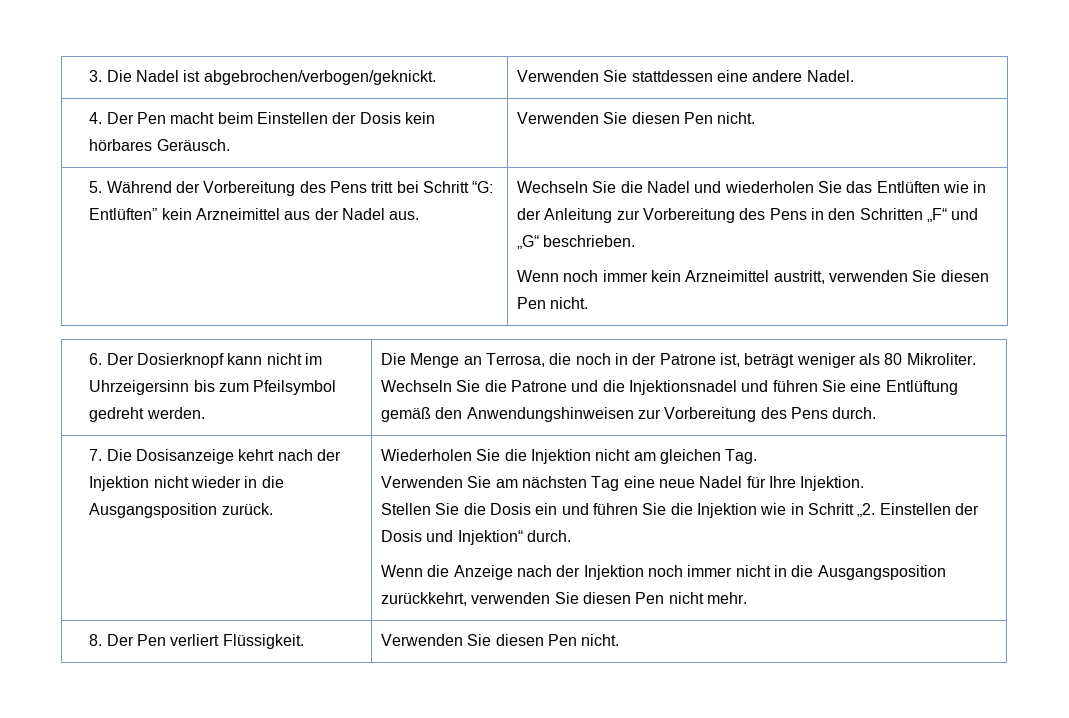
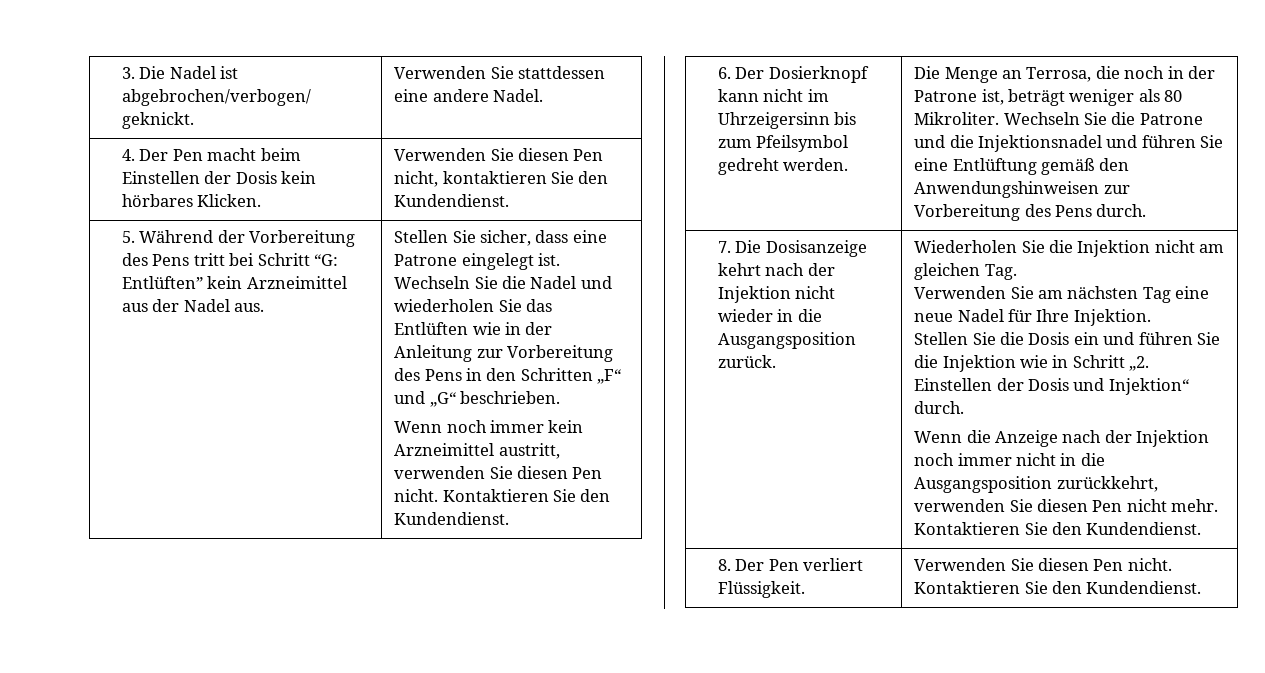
- 4. Der Pen macht beim Einstellen der Dosis kein hörbares Geräusch. | Verwenden Sie diesen Pen nicht.
+ 4. Der Pen macht beim Einstellen der Dosis kein hörbares Klicken. | Verwenden Sie diesen Pen nicht, kontaktieren Sie den Kundendienst.
+ Stellen Sie sicher, dass eine Patrone eingelegt ist.
- Wenn noch immer kein Arzneimittel austritt, verwenden Sie diesen Pen nicht.
+ Wenn noch immer kein Arzneimittel austritt, verwenden Sie diesen Pen nicht. Kontaktieren Sie den Kundendienst.
- Wenn die Anzeige nach der Injektion noch immer nicht in die Ausgangsposition zurückkehrt, verwenden Sie diesen Pen nicht mehr.
+ Wenn die Anzeige nach der Injektion noch immer nicht in die Ausgangsposition zurückkehrt, verwenden Sie diesen Pen nicht mehr. Kontaktieren Sie den Kundendienst.
- 8. Der Pen verliert Flüssigkeit. | Verwenden Sie diesen Pen nicht.
+ 8. Der Pen verliert Flüssigkeit. | Verwenden Sie diesen Pen nicht. Kontaktieren Sie den Kundendienst.

